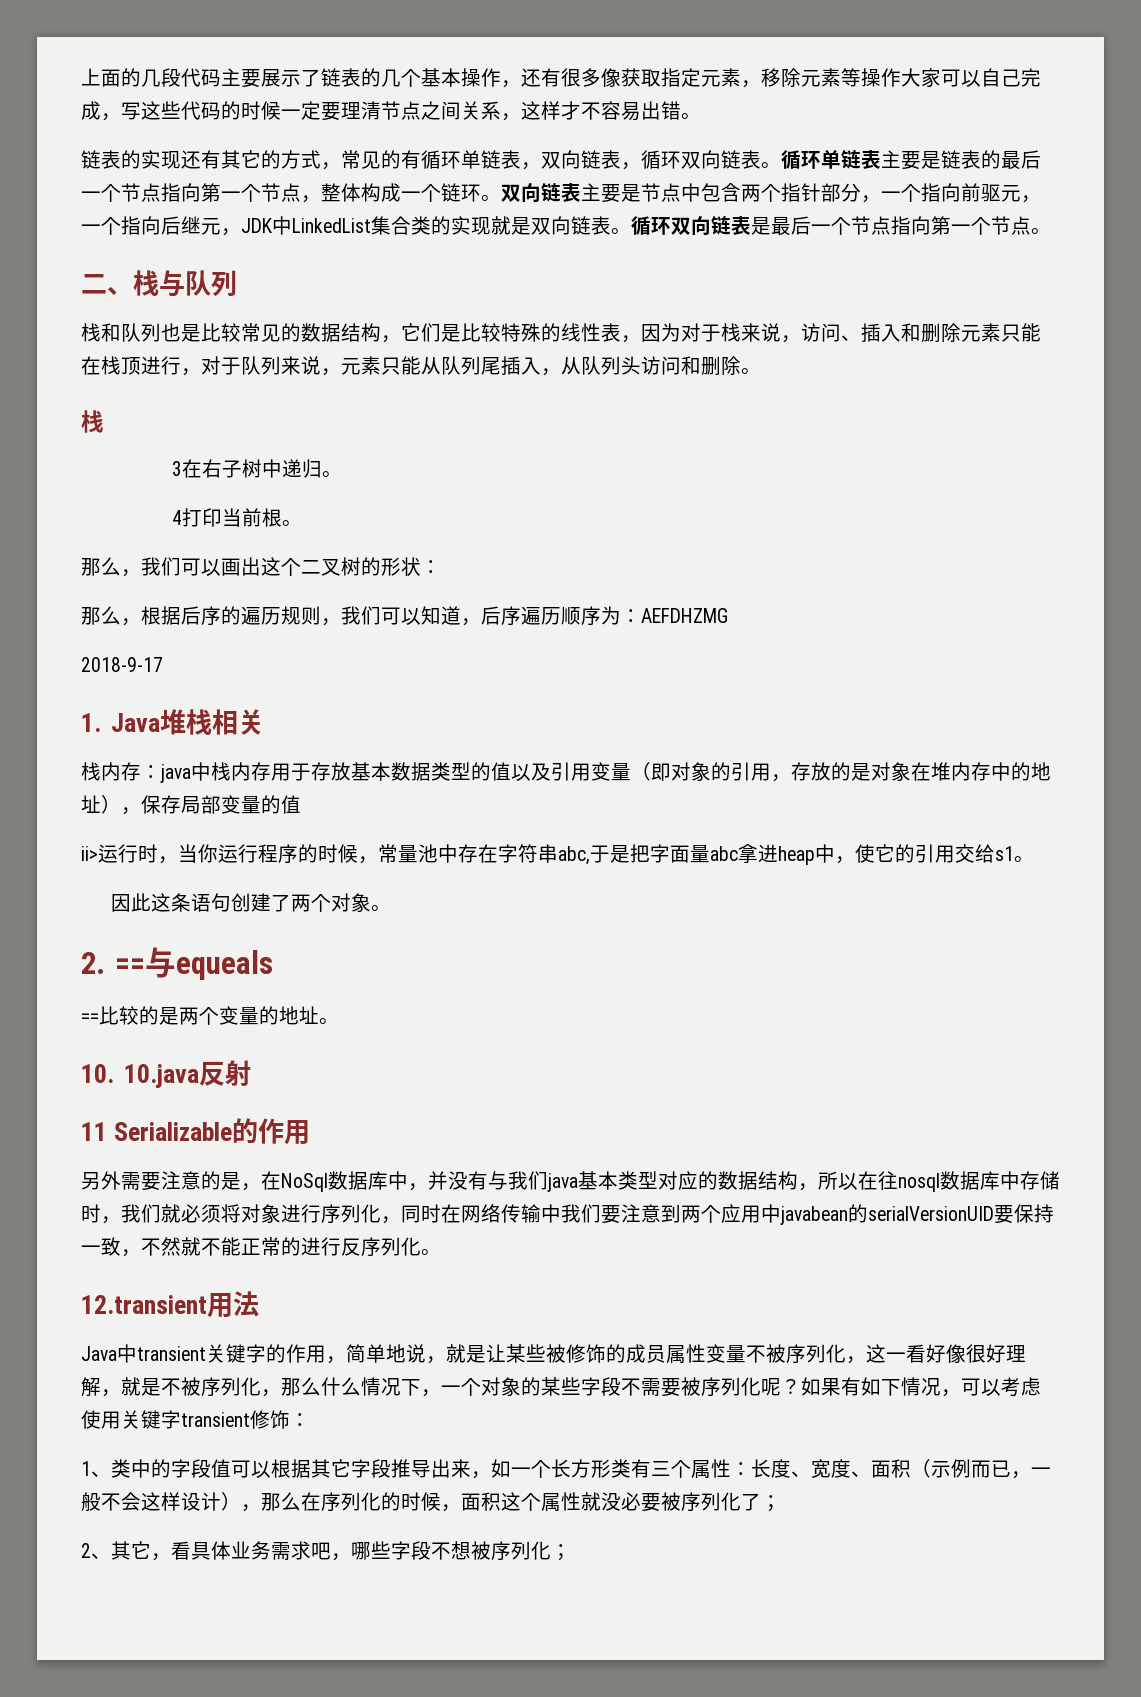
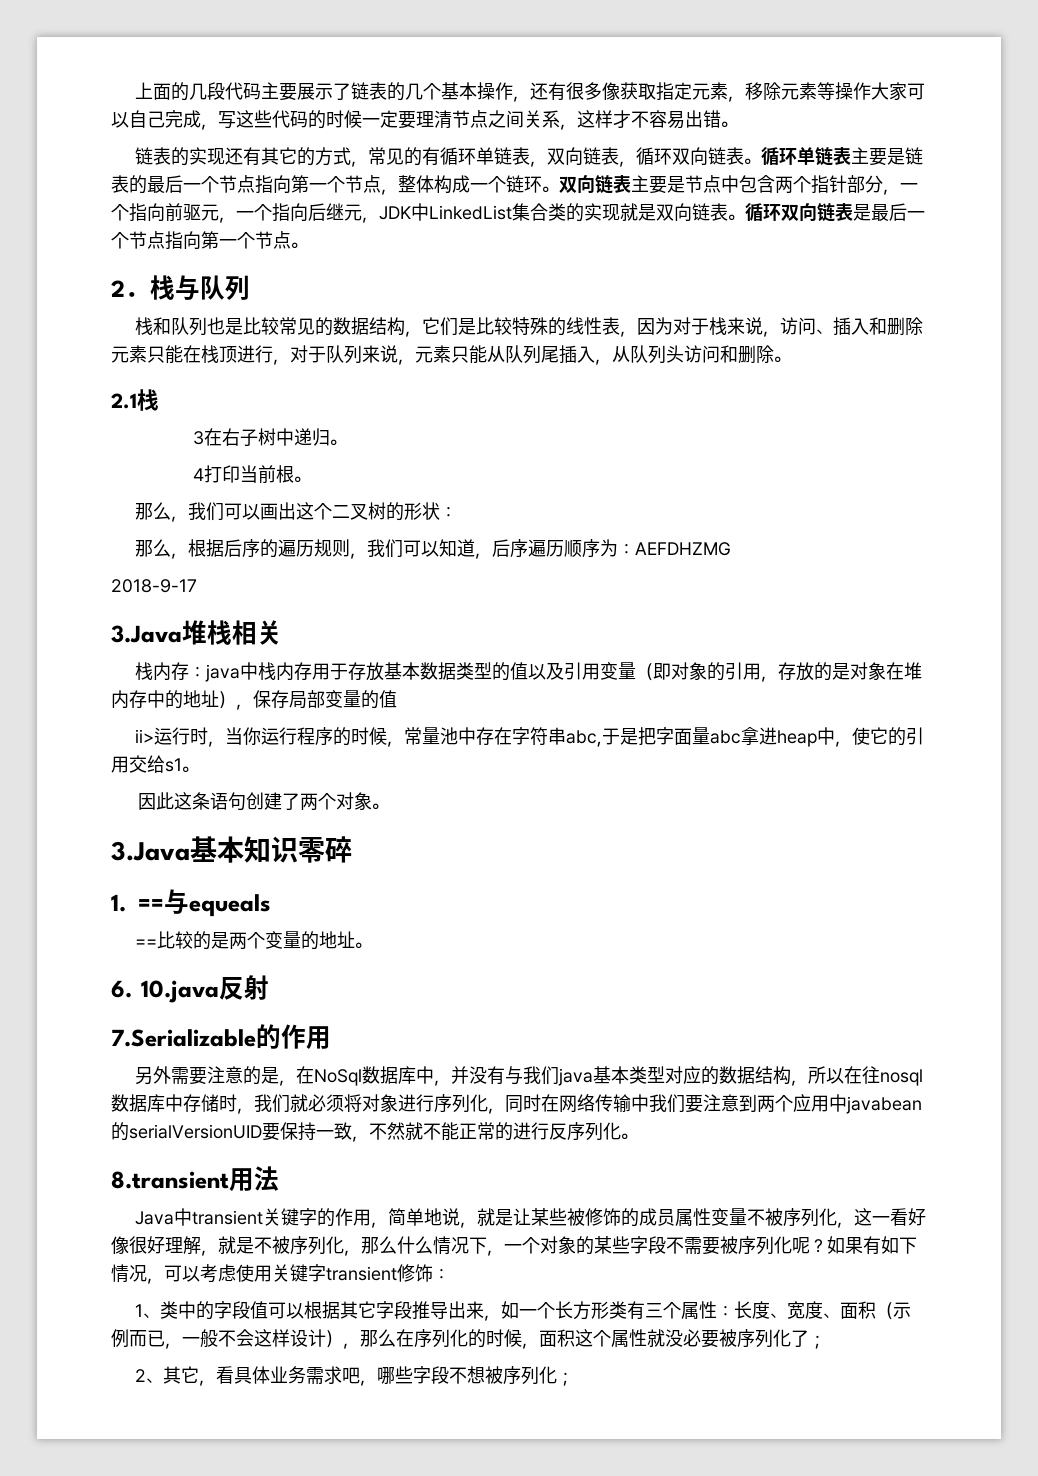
- 二、栈与队列
+ 2．栈与队列
  栈和队列也是比较常见的数据结构，它们是比较特殊的线性表，因为对于栈来说，访问、插入和删除元素只能在栈顶进行，对于队列来说，元素只能从队列尾插入，从队列头访问和删除。
- 栈
+ 2.1栈
- 1. Java堆栈相关
+ 3.Java堆栈相关
- 2. ==与equeals
+ 3.Java基本知识零碎
+ 1. ==与equeals
- 10. 10.java反射
+ 6. 10.java反射
- 11 Serializable的作用
+ 7.Serializable的作用
- 12.transient用法
+ 8.transient用法

